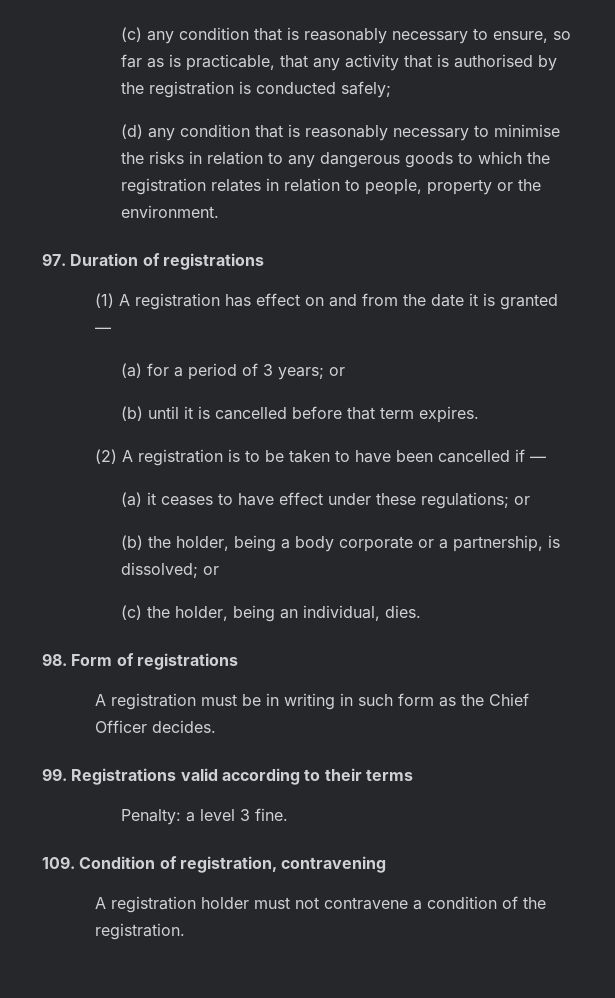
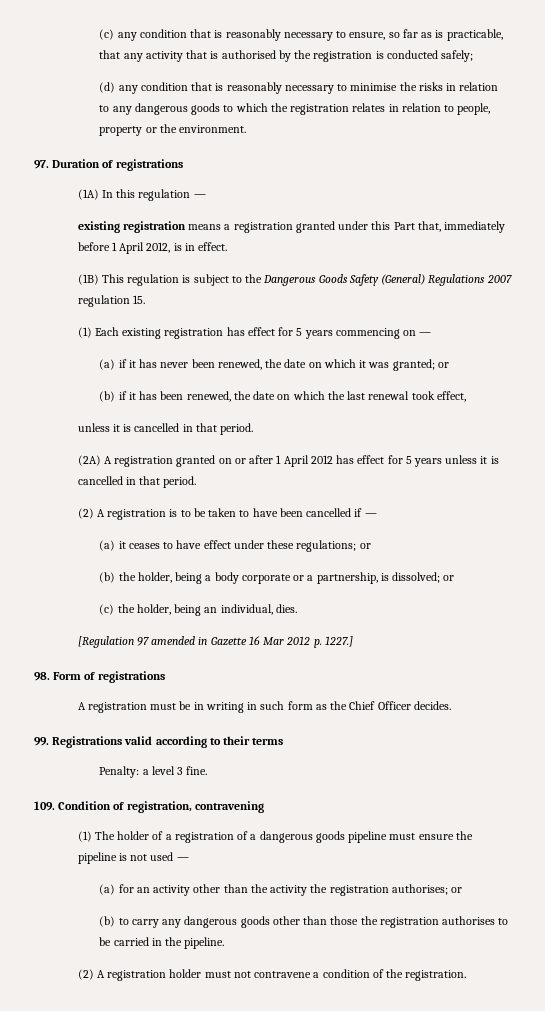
- (1) A registration has effect on and from the date it is granted —
- (a) for a period of 3 years; or
- (b) until it is cancelled before that term expires.
+ (1A) In this regulation —
+ existing registration means a registration granted under this Part that, immediately before 1 April 2012, is in effect.
+ (1B) This regulation is subject to the Dangerous Goods Safety (General) Regulations 2007 regulation 15.
+ (1) Each existing registration has effect for 5 years commencing on —
+ (a) if it has never been renewed, the date on which it was granted; or
+ (b) if it has been renewed, the date on which the last renewal took effect,
+ unless it is cancelled in that period.
+ (2A) A registration granted on or after 1 April 2012 has effect for 5 years unless it is cancelled in that period.
+ [Regulation 97 amended in Gazette 16 Mar 2012 p. 1227.]
- A registration holder must not contravene a condition of the registration.
+ (1) The holder of a registration of a dangerous goods pipeline must ensure the pipeline is not used —
+ (a) for an activity other than the activity the registration authorises; or
+ (b) to carry any dangerous goods other than those the registration authorises to be carried in the pipeline.
+ (2) A registration holder must not contravene a condition of the registration.

